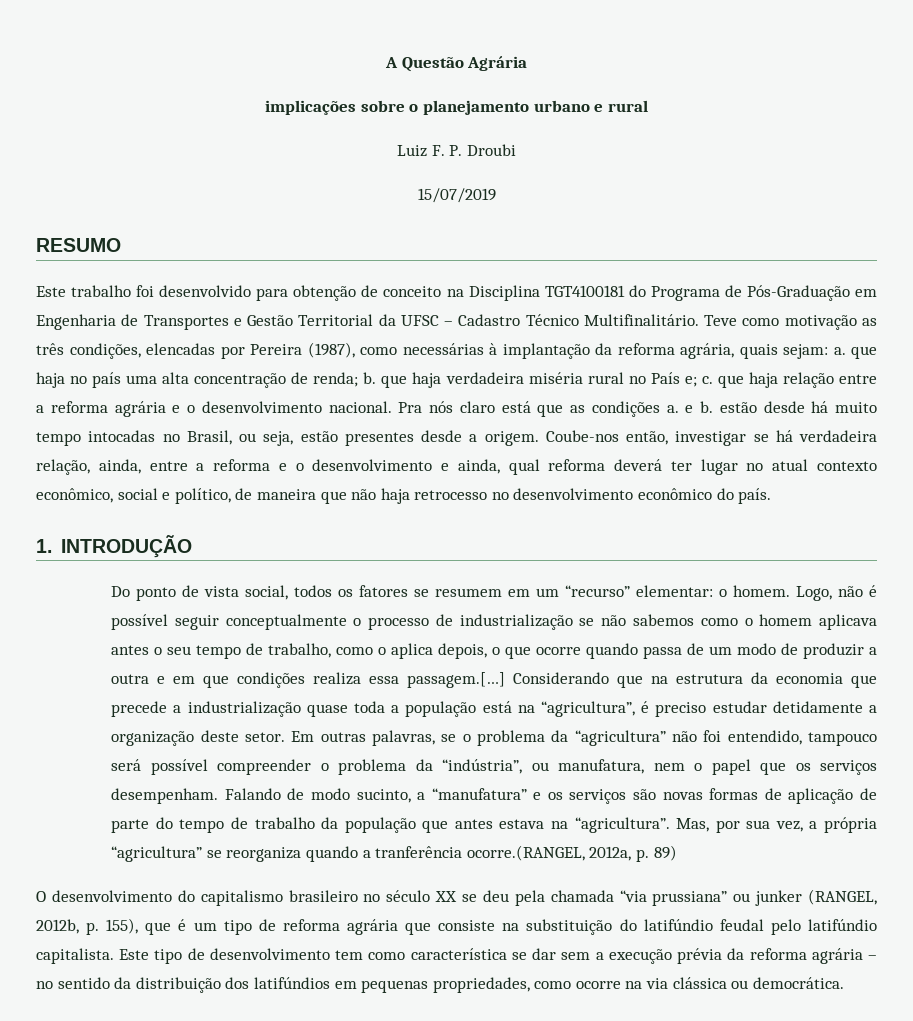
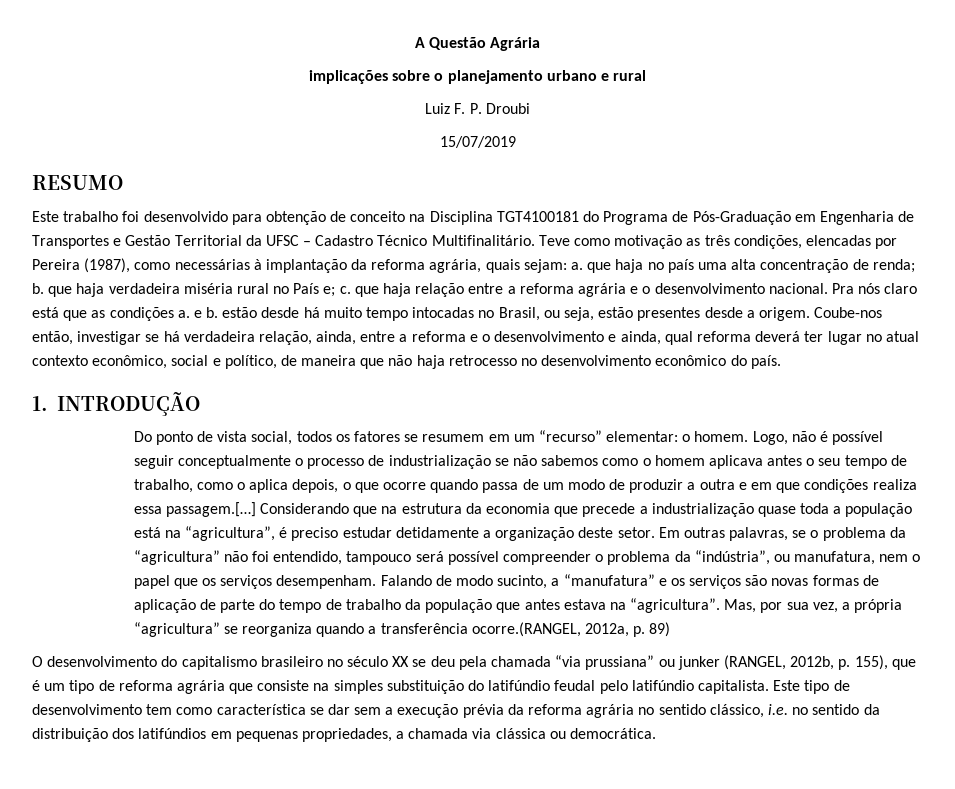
- Mas, por sua vez, a própria “agricultura” se reorganiza quando a tranferência ocorre.(RANGEL, 2012a, p. 89)
+ Mas, por sua vez, a própria “agricultura” se reorganiza quando a transferência ocorre.(RANGEL, 2012a, p. 89)
- O desenvolvimento do capitalismo brasileiro no século XX se deu pela chamada “via prussiana” ou junker (RANGEL, 2012b, p. 155), que é um tipo de reforma agrária que consiste na substituição do latifúndio feudal pelo latifúndio capitalista.
+ O desenvolvimento do capitalismo brasileiro no século XX se deu pela chamada “via prussiana” ou junker (RANGEL, 2012b, p. 155), que é um tipo de reforma agrária que consiste na simples substituição do latifúndio feudal pelo latifúndio capitalista.
- Este tipo de desenvolvimento tem como característica se dar sem a execução prévia da reforma agrária – no sentido da distribuição dos latifúndios em pequenas propriedades, como ocorre na via clássica ou democrática.
+ Este tipo de desenvolvimento tem como característica se dar sem a execução prévia da reforma agrária no sentido clássico, i.e. no sentido da distribuição dos latifúndios em pequenas propriedades, a chamada via clássica ou democrática.

